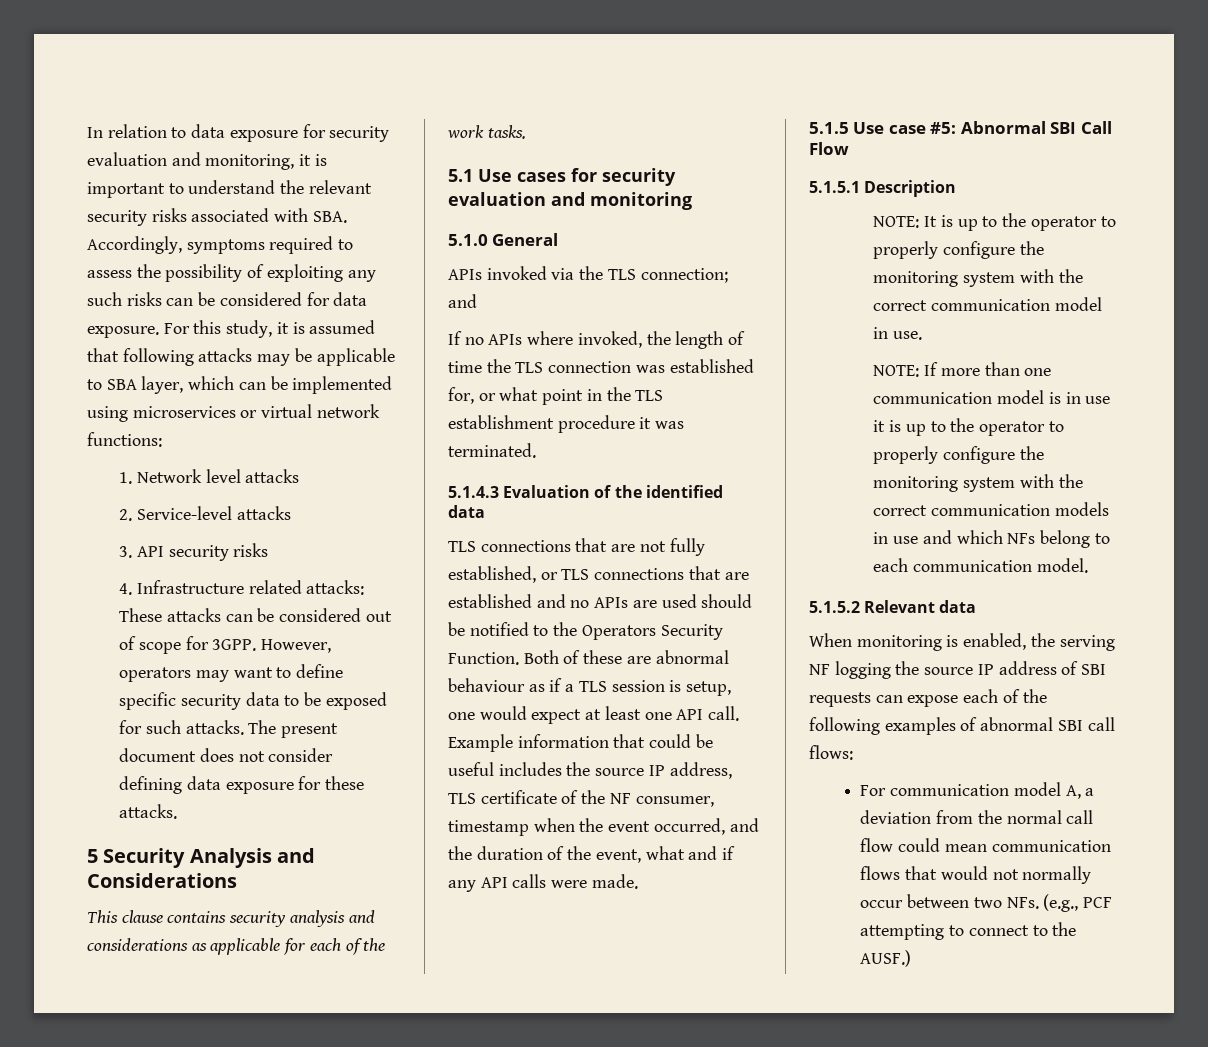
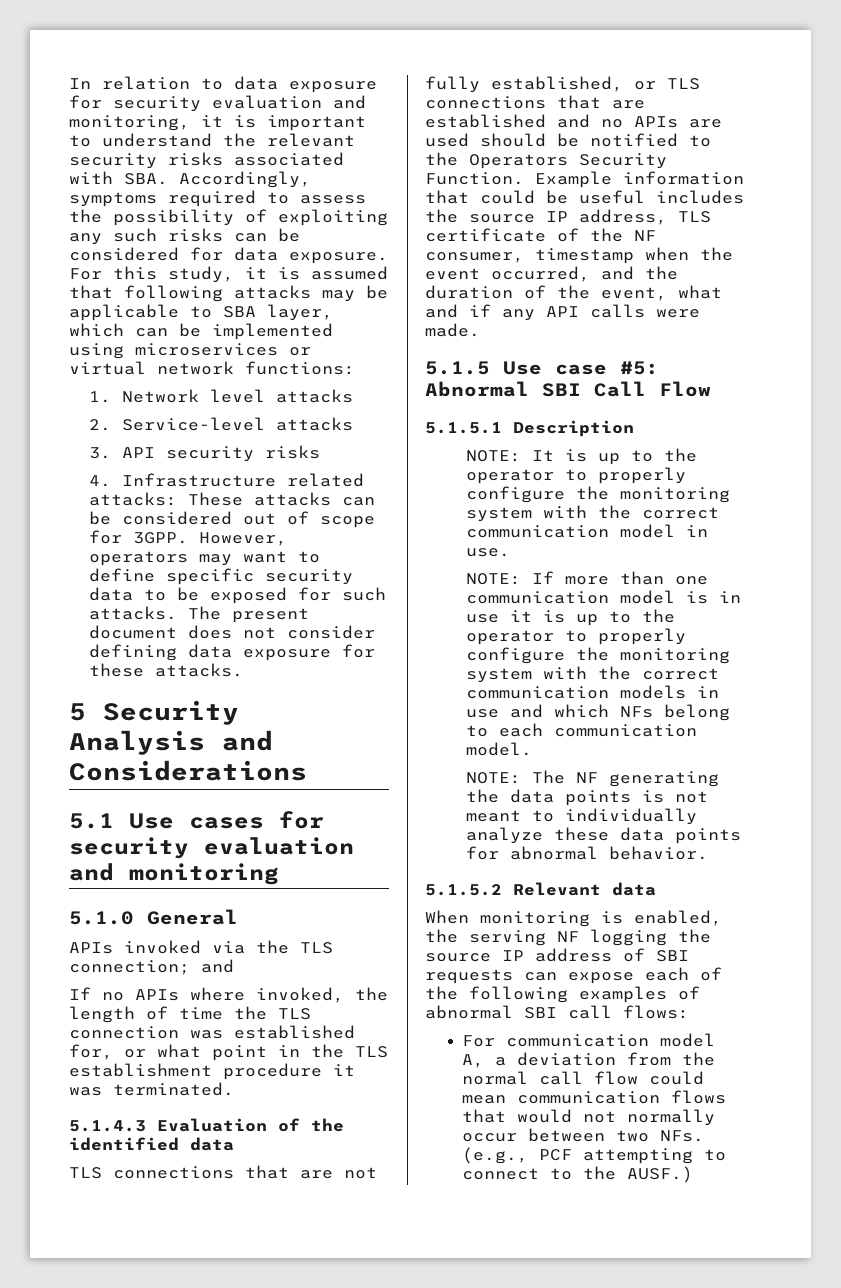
- This clause contains security analysis and considerations as applicable for each of the work tasks.
- Both of these are abnormal behaviour as if a TLS session is setup, one would expect at least one API call.
+ NOTE: The NF generating the data points is not meant to individually analyze these data points for abnormal behavior.

